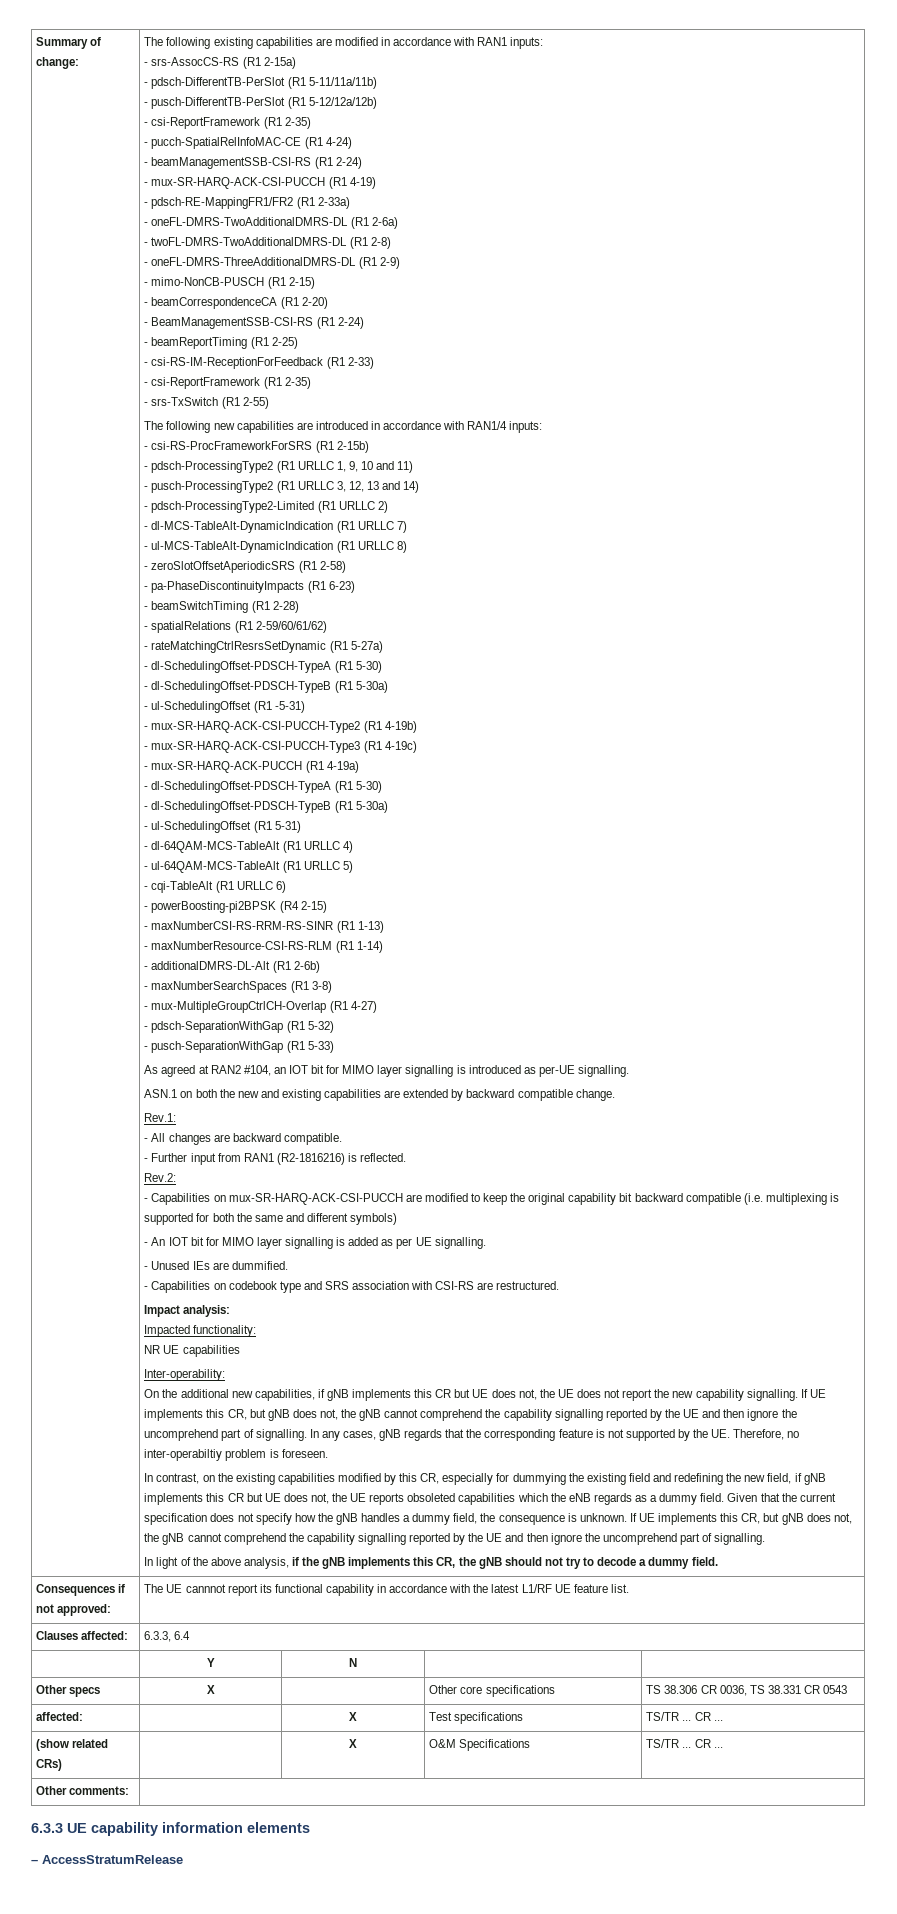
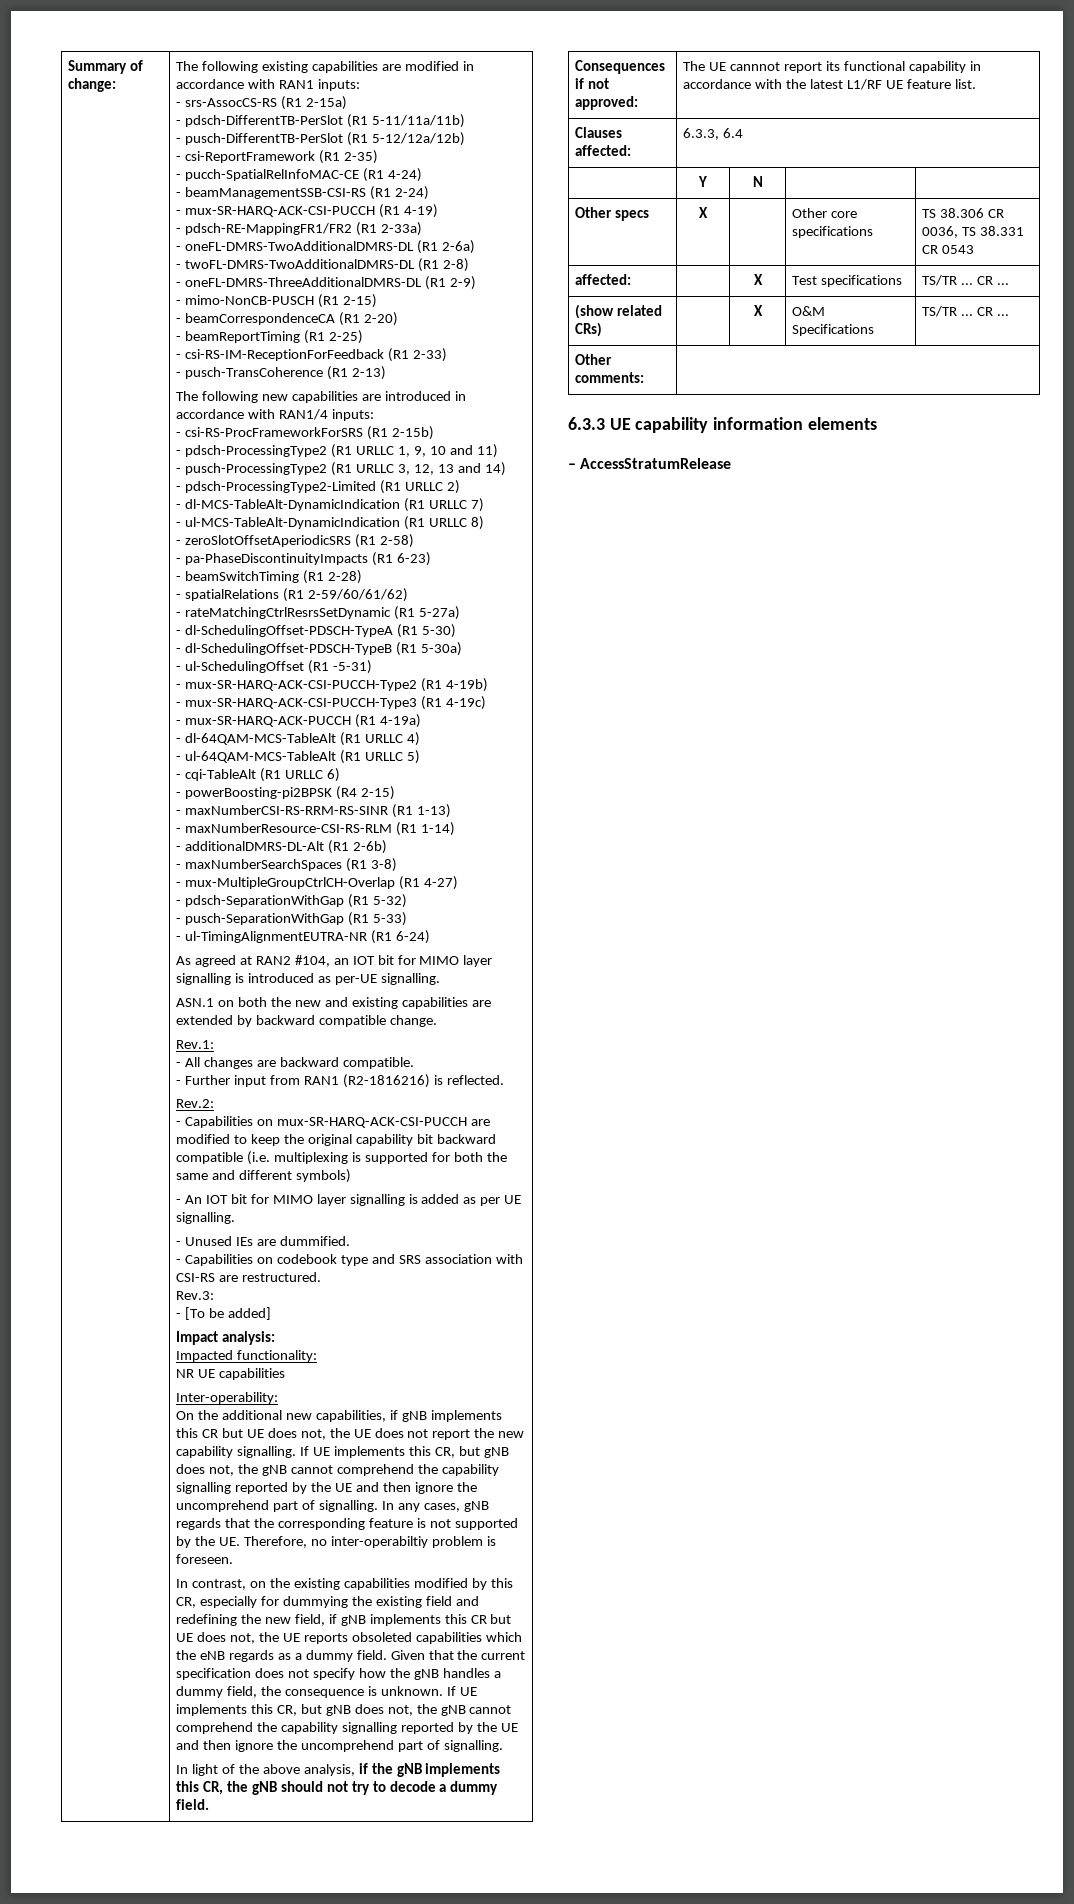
- - BeamManagementSSB-CSI-RS (R1 2-24)
  - csi-RS-IM-ReceptionForFeedback (R1 2-33)
- - csi-ReportFramework (R1 2-35)
- - srs-TxSwitch (R1 2-55)
+ - pusch-TransCoherence (R1 2-13)
  - mux-SR-HARQ-ACK-PUCCH (R1 4-19a)
- - dl-SchedulingOffset-PDSCH-TypeA (R1 5-30)
- - dl-SchedulingOffset-PDSCH-TypeB (R1 5-30a)
- - ul-SchedulingOffset (R1 5-31)
+ - ul-TimingAlignmentEUTRA-NR (R1 6-24)
+ Rev.3:
+ - [To be added]

